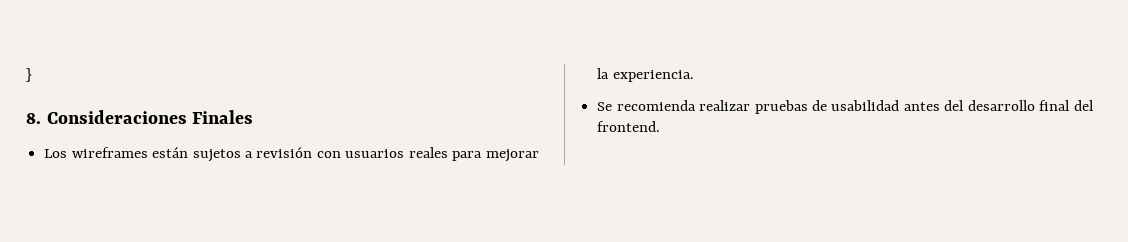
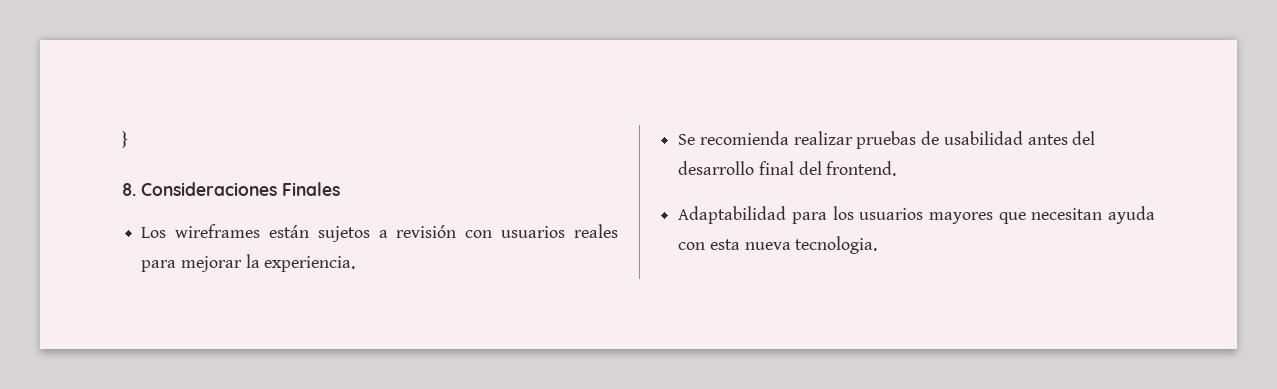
+ Adaptabilidad para los usuarios mayores que necesitan ayuda con esta nueva tecnologia.

